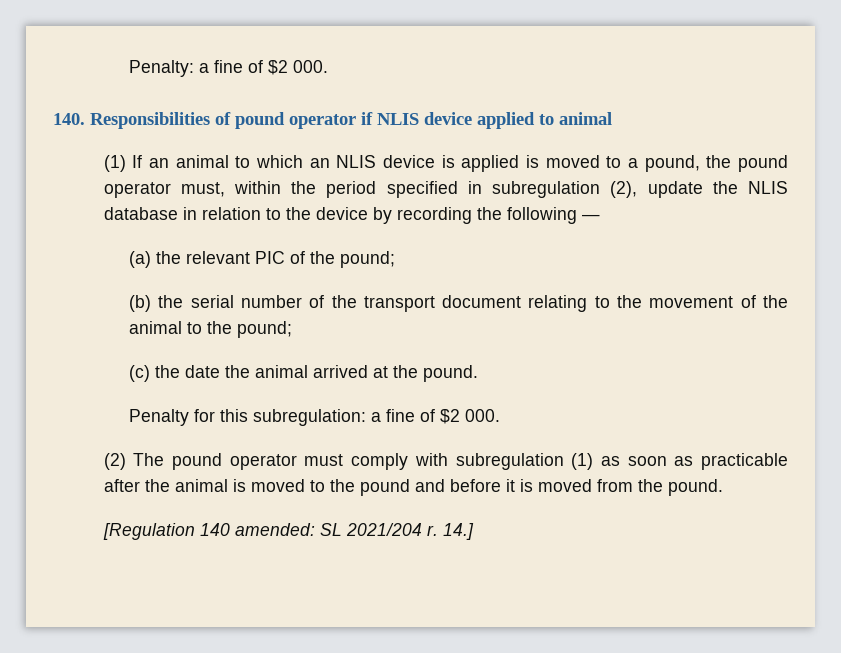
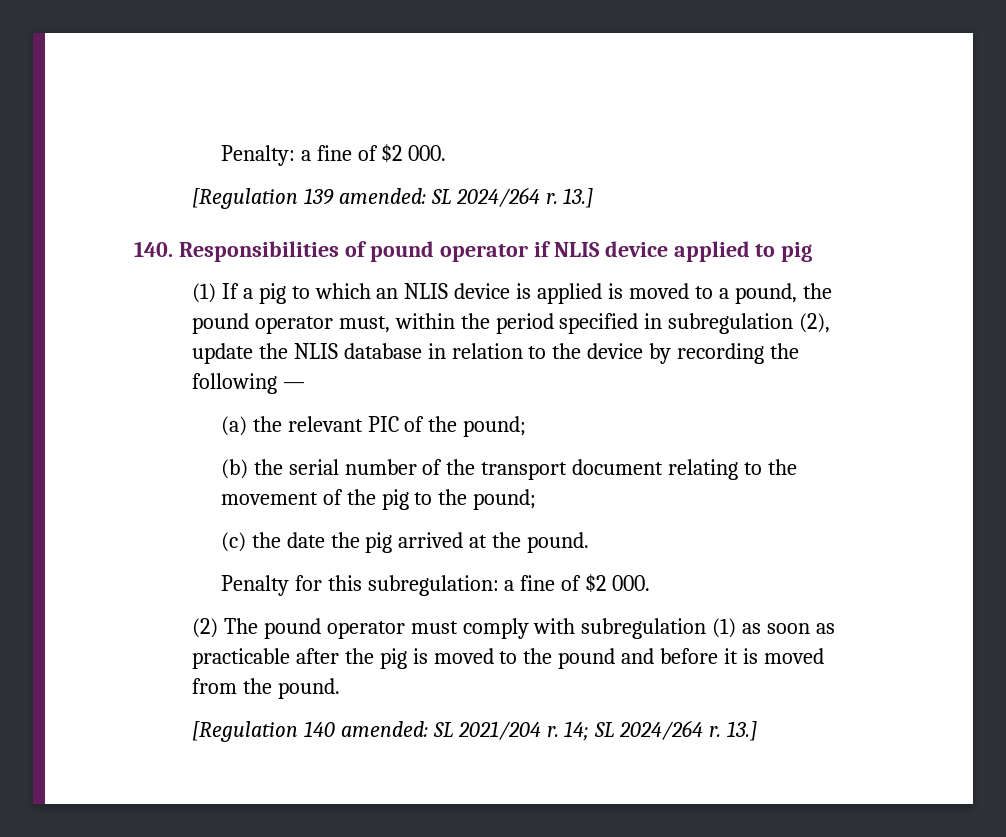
+ [Regulation 139 amended: SL 2024/264 r. 13.]
- 140. Responsibilities of pound operator if NLIS device applied to animal
+ 140. Responsibilities of pound operator if NLIS device applied to pig
- (1) If an animal to which an NLIS device is applied is moved to a pound, the pound operator must, within the period specified in subregulation (2), update the NLIS database in relation to the device by recording the following —
+ (1) If a pig to which an NLIS device is applied is moved to a pound, the pound operator must, within the period specified in subregulation (2), update the NLIS database in relation to the device by recording the following —
- (b) the serial number of the transport document relating to the movement of the animal to the pound;
+ (b) the serial number of the transport document relating to the movement of the pig to the pound;
- (c) the date the animal arrived at the pound.
+ (c) the date the pig arrived at the pound.
- (2) The pound operator must comply with subregulation (1) as soon as practicable after the animal is moved to the pound and before it is moved from the pound.
+ (2) The pound operator must comply with subregulation (1) as soon as practicable after the pig is moved to the pound and before it is moved from the pound.
- 14.]
+ 14; SL 2024/264 r. 13.]

